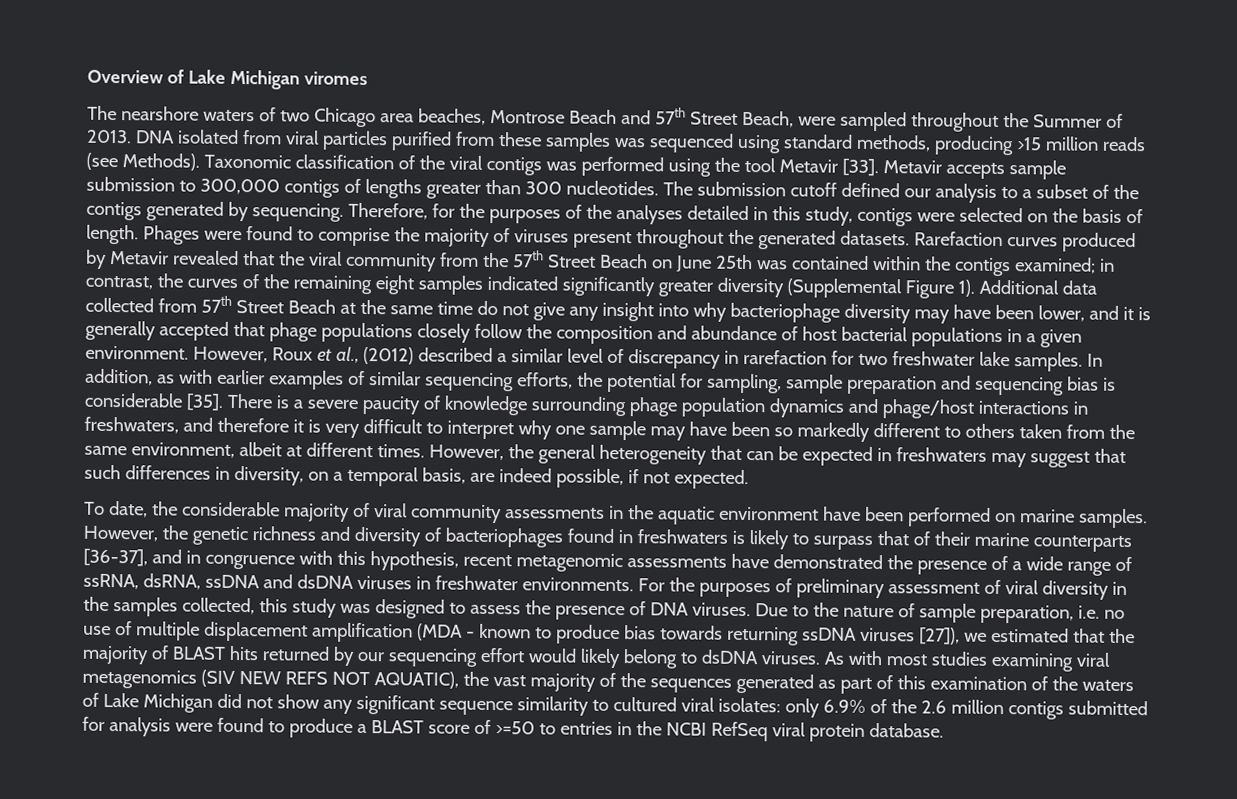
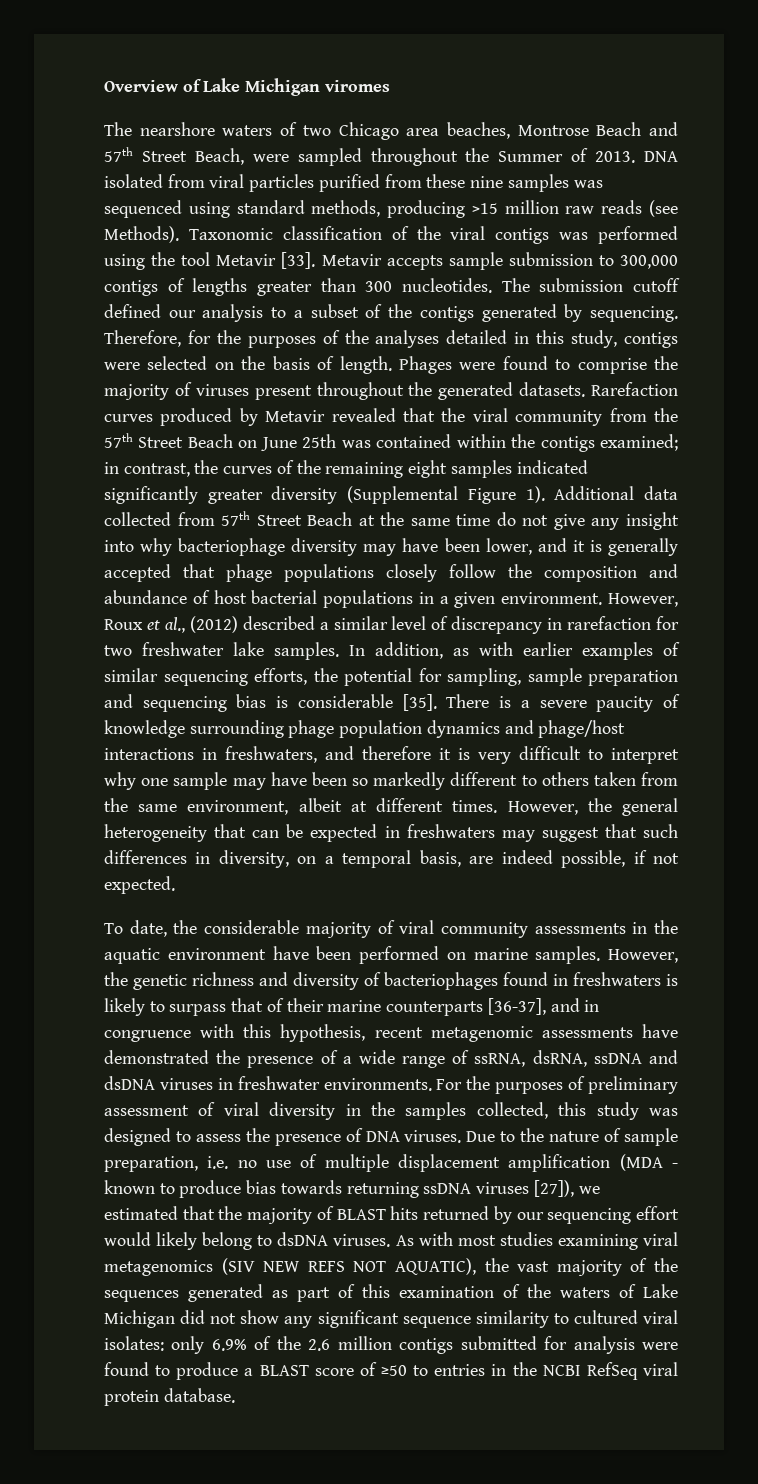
- DNA isolated from viral particles purified from these samples was sequenced using standard methods, producing >15 million reads (see Methods).
+ DNA isolated from viral particles purified from these nine samples was sequenced using standard methods, producing >15 million raw reads (see Methods).
- only 6.9% of the 2.6 million contigs submitted for analysis were found to produce a BLAST score of >=50 to entries in the NCBI RefSeq viral protein database.
+ only 6.9% of the 2.6 million contigs submitted for analysis were found to produce a BLAST score of ≥50 to entries in the NCBI RefSeq viral protein database.

